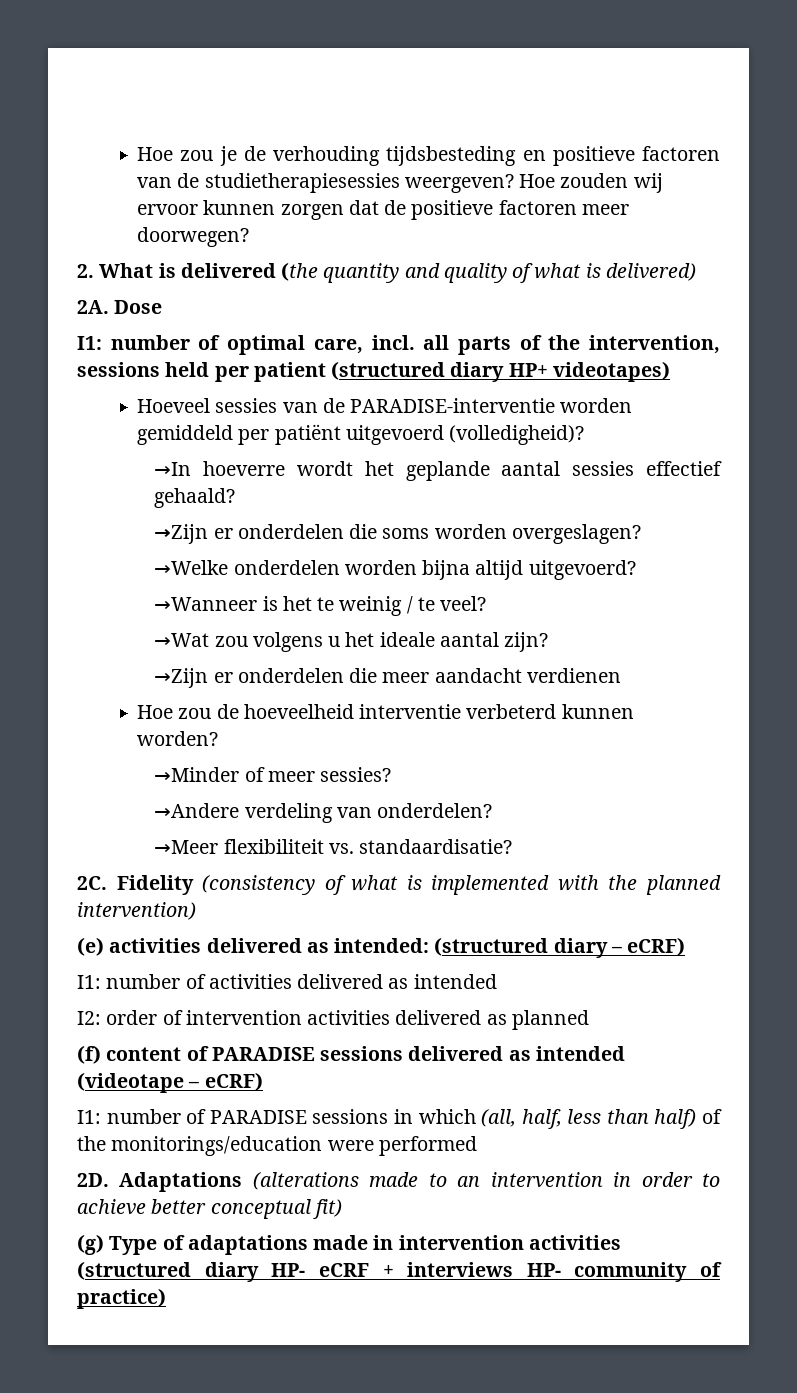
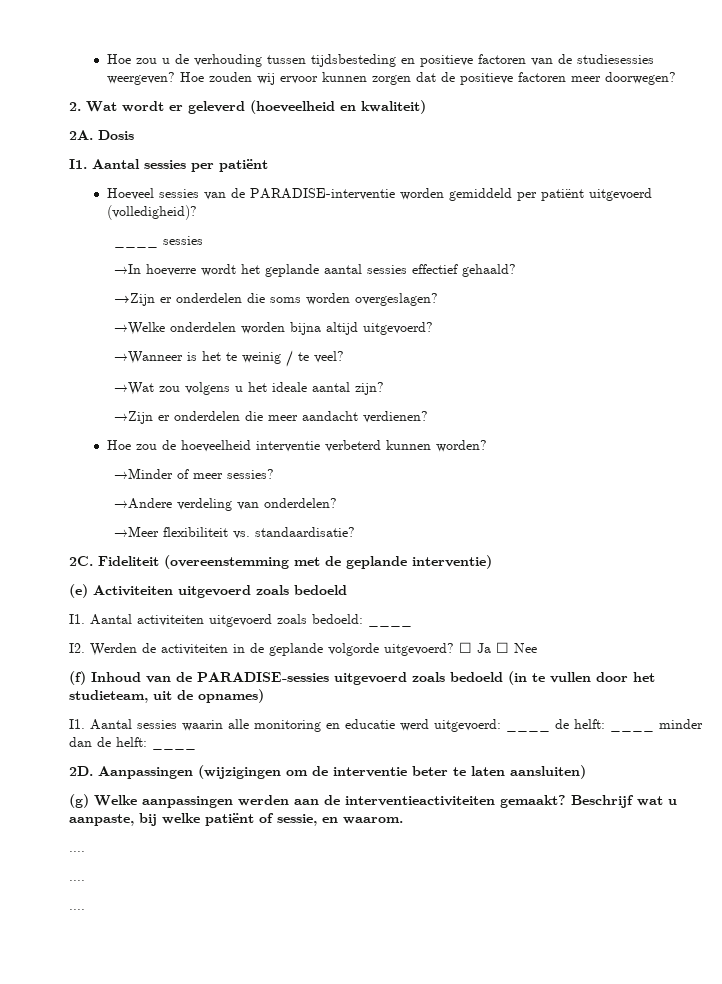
- Hoe zou je de verhouding tijdsbesteding en positieve factoren van de studietherapiesessies weergeven?
+ Hoe zou u de verhouding tussen tijdsbesteding en positieve factoren van de studiesessies weergeven?
- 2. What is delivered (the quantity and quality of what is delivered)
- 2A. Dose
- I1: number of optimal care, incl. all parts of the intervention, sessions held per patient (structured diary HP+ videotapes)
+ 2. Wat wordt er geleverd (hoeveelheid en kwaliteit)
+ 2A. Dosis
+ I1. Aantal sessies per patiënt
+ ____ sessies
- →Zijn er onderdelen die meer aandacht verdienen
+ →Zijn er onderdelen die meer aandacht verdienen?
- Fidelity (consistency of what is implemented with the planned intervention)
- (e) activities delivered as intended: (structured diary – eCRF)
- I1: number of activities delivered as intended
- I2: order of intervention activities delivered as planned
- (f) content of PARADISE sessions delivered as intended (videotape – eCRF)
- I1: number of PARADISE sessions in which (all, half, less than half) of the monitorings/education were performed
- 2D. Adaptations (alterations made to an intervention in order to achieve better conceptual fit)
- (g) Type of adaptations made in intervention activities (structured diary HP- eCRF + interviews HP- community of practice)
+ Fideliteit (overeenstemming met de geplande interventie)
+ (e) Activiteiten uitgevoerd zoals bedoeld
+ I1. Aantal activiteiten uitgevoerd zoals bedoeld: ____
+ I2. Werden de activiteiten in de geplande volgorde uitgevoerd? ☐ Ja ☐ Nee
+ (f) Inhoud van de PARADISE-sessies uitgevoerd zoals bedoeld (in te vullen door het studieteam, uit de opnames)
+ I1. Aantal sessies waarin alle monitoring en educatie werd uitgevoerd: ____ de helft: ____ minder dan de helft: ____
+ 2D. Aanpassingen (wijzigingen om de interventie beter te laten aansluiten)
+ (g) Welke aanpassingen werden aan de interventieactiviteiten gemaakt? Beschrijf wat u aanpaste, bij welke patiënt of sessie, en waarom.
+ ....
+ ....
+ ....

